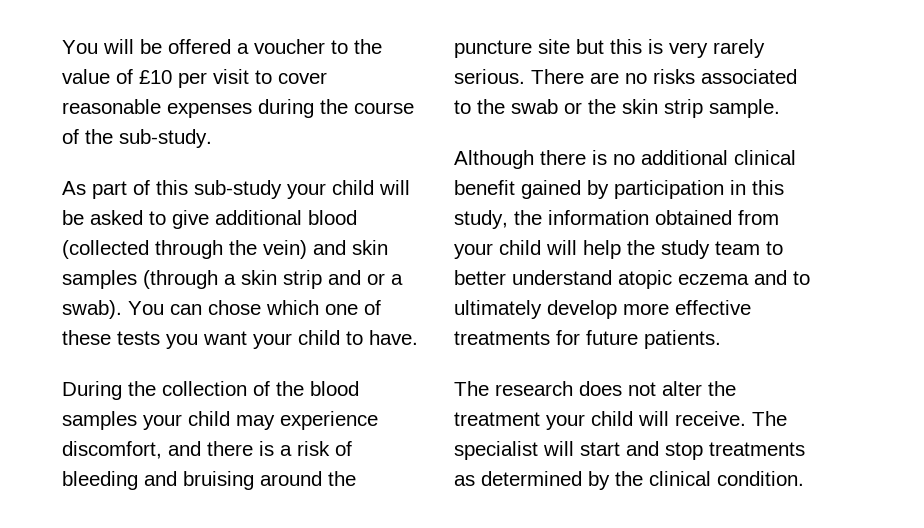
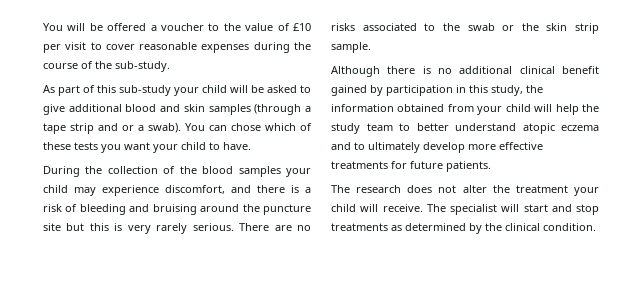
- As part of this sub-study your child will be asked to give additional blood (collected through the vein) and skin samples (through a skin strip and or a swab).
+ As part of this sub-study your child will be asked to give additional blood and skin samples (through a tape strip and or a swab).
- You can chose which one of these tests you want your child to have.
+ You can chose which of these tests you want your child to have.

